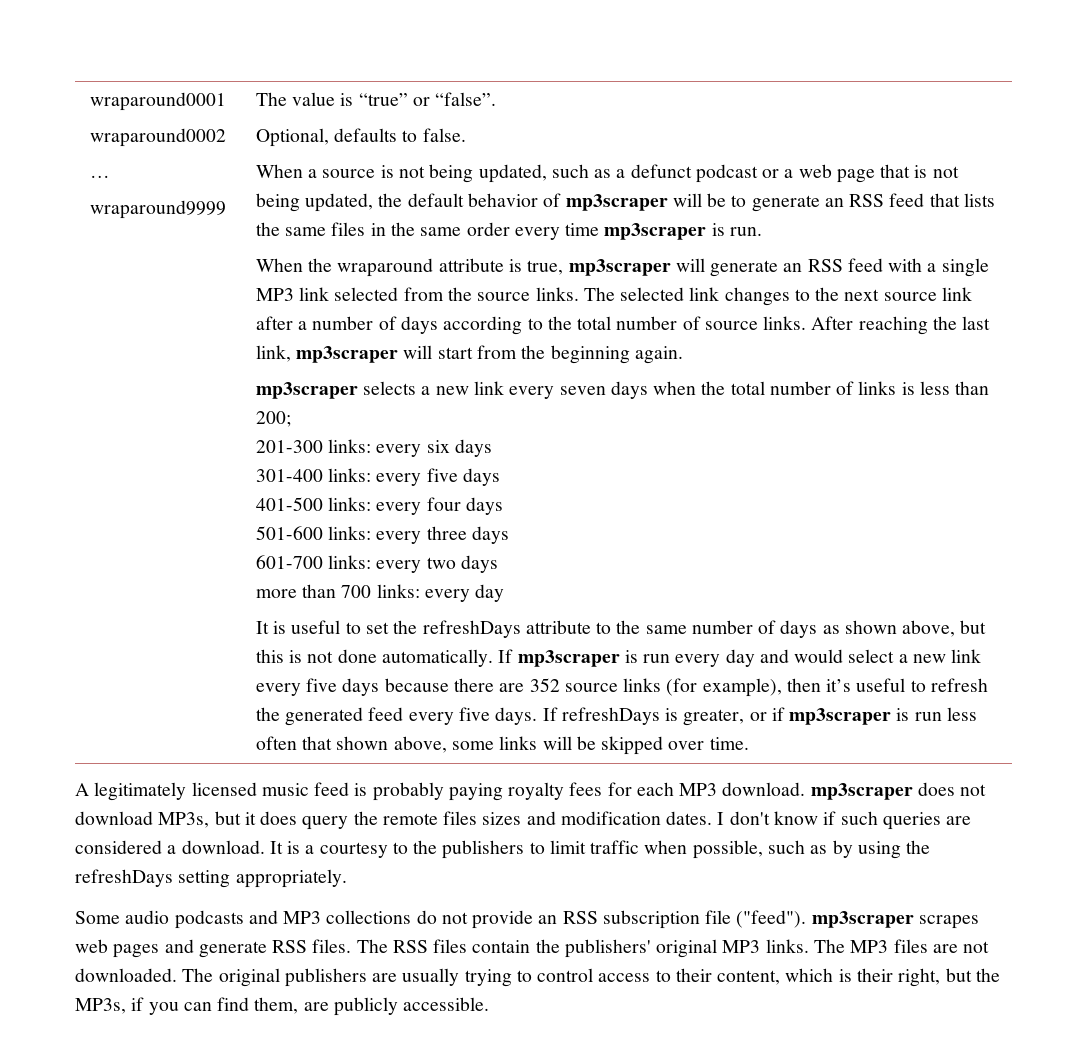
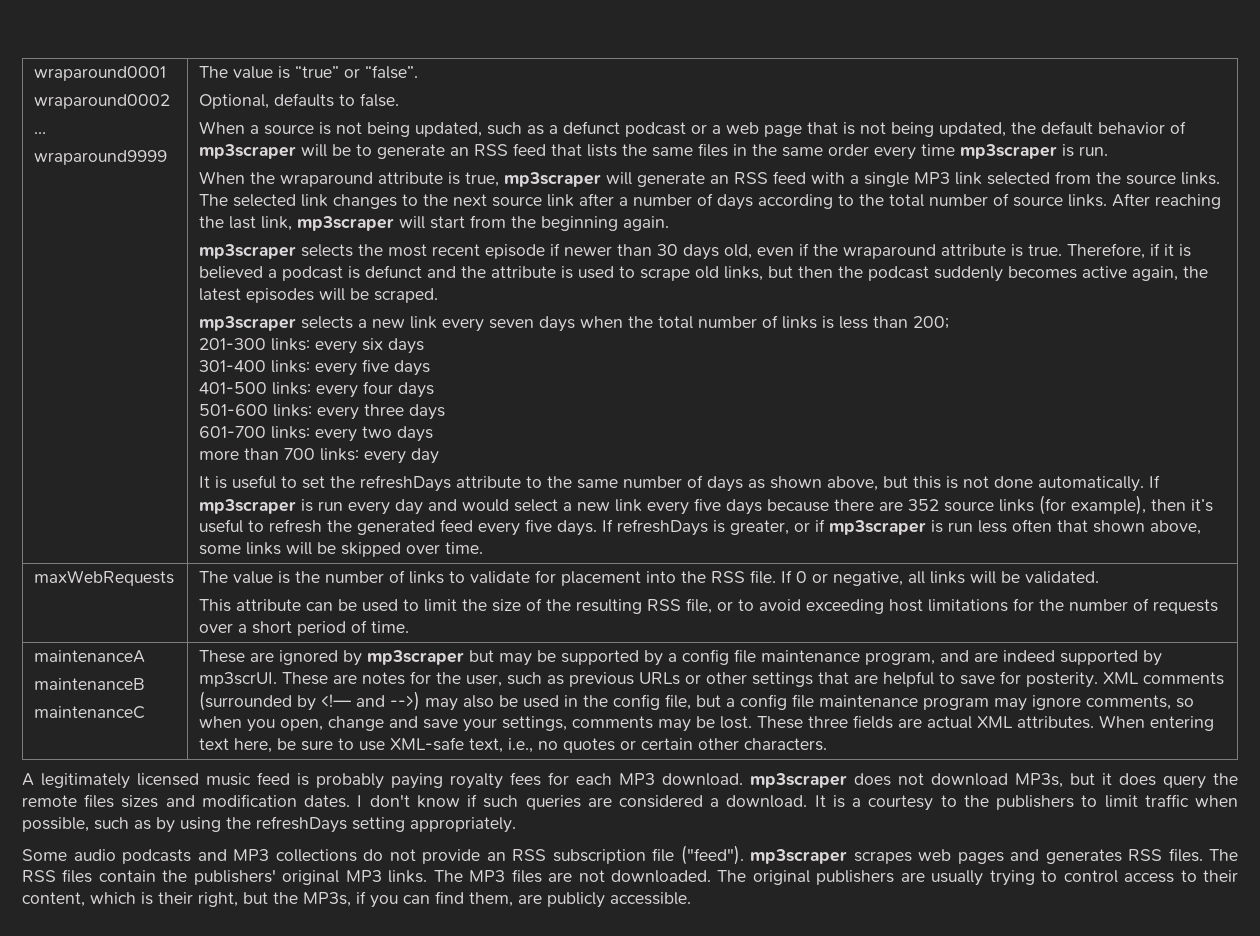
+ mp3scraper selects the most recent episode if newer than 30 days old, even if the wraparound attribute is true. Therefore, if it is believed a podcast is defunct and the attribute is used to scrape old links, but then the podcast suddenly becomes active again, the latest episodes will be scraped.
+ maxWebRequests | The value is the number of links to validate for placement into the RSS file. If 0 or negative, all links will be validated.
+ This attribute can be used to limit the size of the resulting RSS file, or to avoid exceeding host limitations for the number of requests over a short period of time.
+ maintenanceA
+ maintenanceB
+ maintenanceC | These are ignored by mp3scraper but may be supported by a config file maintenance program, and are indeed supported by mp3scrUI. These are notes for the user, such as previous URLs or other settings that are helpful to save for posterity. XML comments (surrounded by <!— and -->) may also be used in the config file, but a config file maintenance program may ignore comments, so when you open, change and save your settings, comments may be lost. These three fields are actual XML attributes. When entering text here, be sure to use XML-safe text, i.e., no quotes or certain other characters.
- Some audio podcasts and MP3 collections do not provide an RSS subscription file ("feed"). mp3scraper scrapes web pages and generate RSS files.
+ Some audio podcasts and MP3 collections do not provide an RSS subscription file ("feed"). mp3scraper scrapes web pages and generates RSS files.

